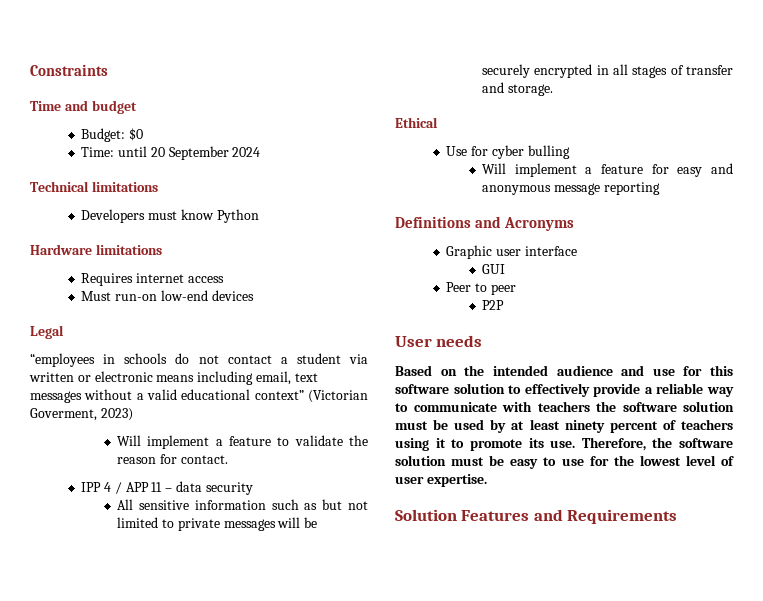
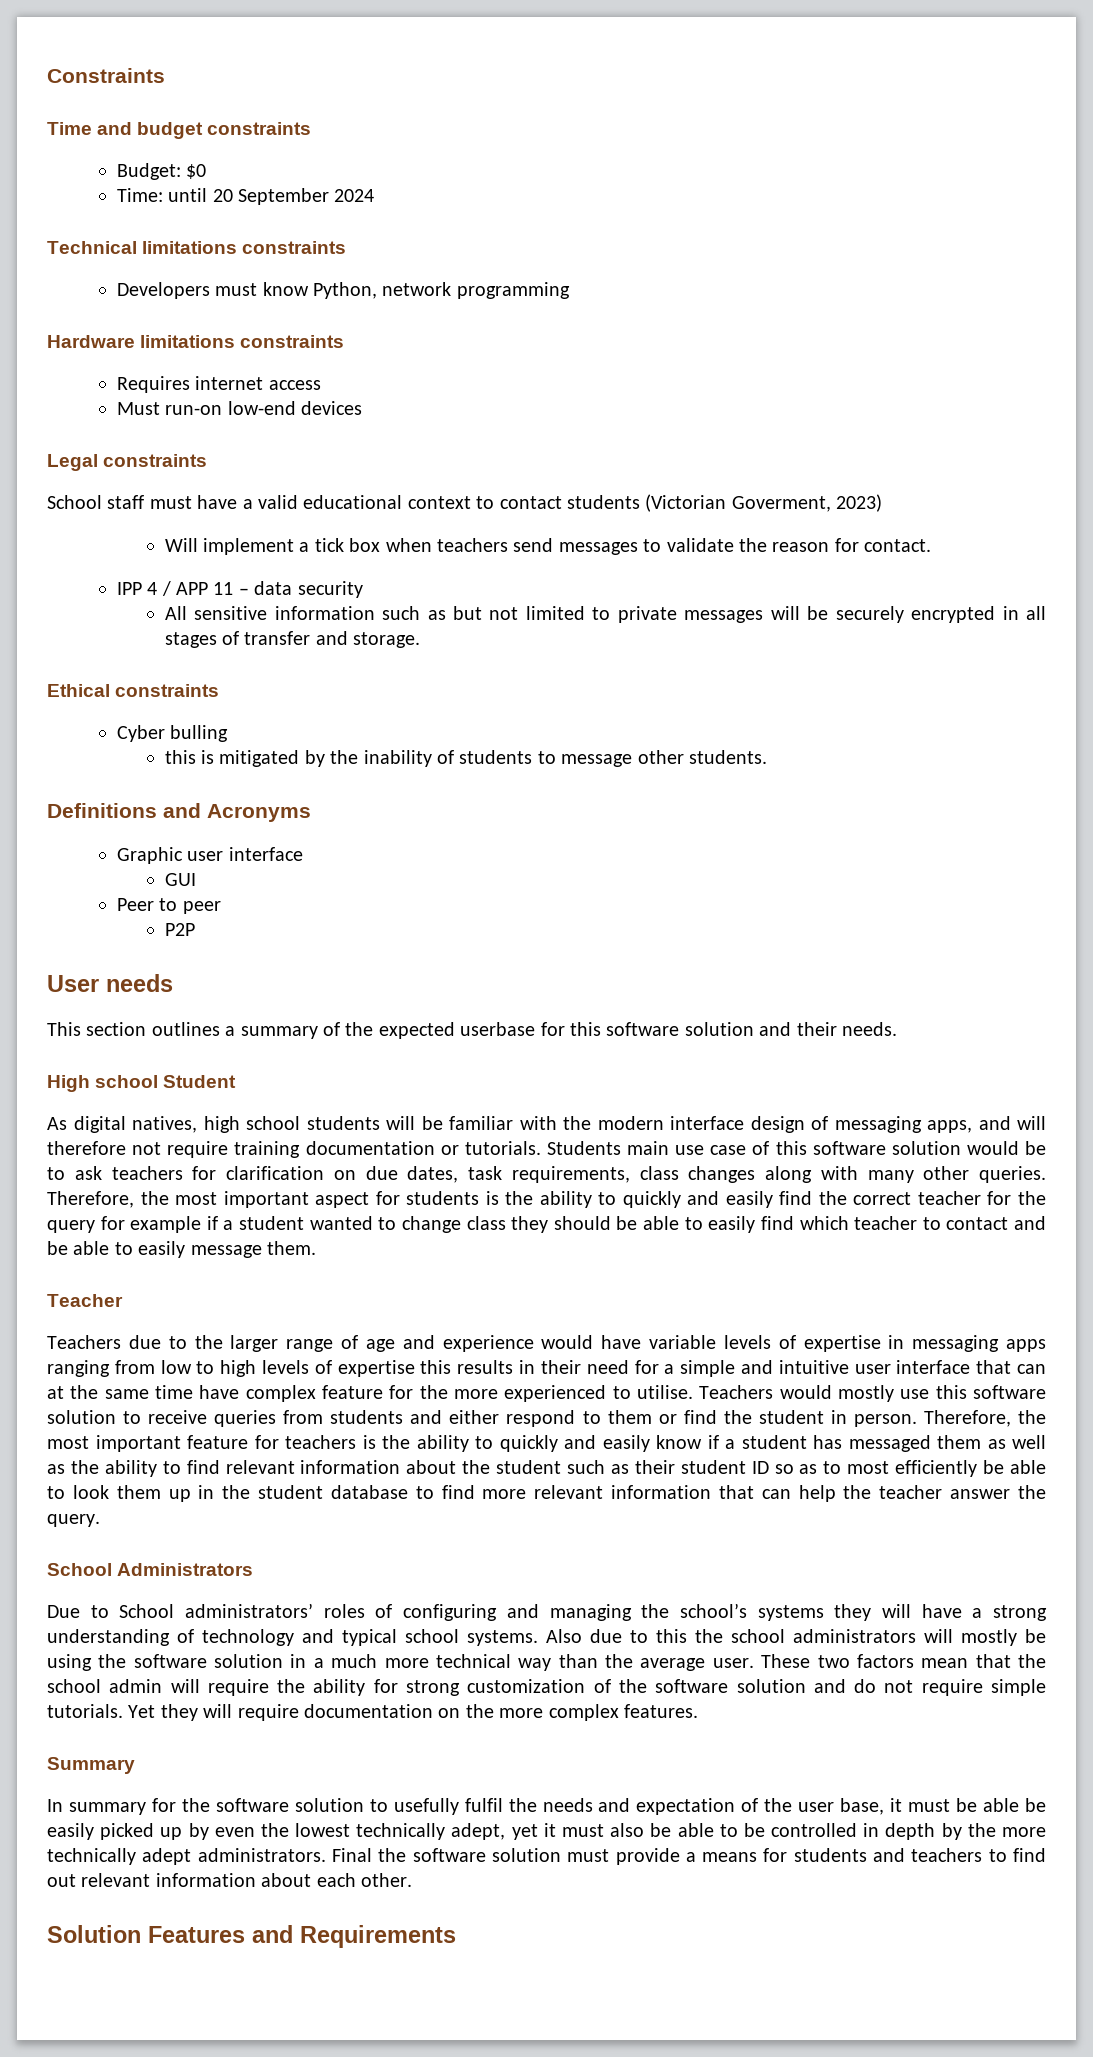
- Time and budget
+ Time and budget constraints
- Technical limitations
+ Technical limitations constraints
- Developers must know Python
+ Developers must know Python, network programming
- Hardware limitations
+ Hardware limitations constraints
- Legal
- “employees in schools do not contact a student via written or electronic means including email, text messages without a valid educational context” (Victorian Goverment, 2023)
+ Legal constraints
+ School staff must have a valid educational context to contact students (Victorian Goverment, 2023)
- Will implement a feature to validate the reason for contact.
+ Will implement a tick box when teachers send messages to validate the reason for contact.
- Ethical
- Use for cyber bulling
- Will implement a feature for easy and anonymous message reporting
+ Ethical constraints
+ Cyber bulling
+ this is mitigated by the inability of students to message other students.
- Based on the intended audience and use for this software solution to effectively provide a reliable way to communicate with teachers the software solution must be used by at least ninety percent of teachers using it to promote its use. Therefore, the software solution must be easy to use for the lowest level of user expertise.
+ This section outlines a summary of the expected userbase for this software solution and their needs.
+ High school Student
+ As digital natives, high school students will be familiar with the modern interface design of messaging apps, and will therefore not require training documentation or tutorials. Students main use case of this software solution would be to ask teachers for clarification on due dates, task requirements, class changes along with many other queries. Therefore, the most important aspect for students is the ability to quickly and easily find the correct teacher for the query for example if a student wanted to change class they should be able to easily find which teacher to contact and be able to easily message them.
+ Teacher
+ Teachers due to the larger range of age and experience would have variable levels of expertise in messaging apps ranging from low to high levels of expertise this results in their need for a simple and intuitive user interface that can at the same time have complex feature for the more experienced to utilise. Teachers would mostly use this software solution to receive queries from students and either respond to them or find the student in person. Therefore, the most important feature for teachers is the ability to quickly and easily know if a student has messaged them as well as the ability to find relevant information about the student such as their student ID so as to most efficiently be able to look them up in the student database to find more relevant information that can help the teacher answer the query.
+ School Administrators
+ Due to School administrators’ roles of configuring and managing the school’s systems they will have a strong understanding of technology and typical school systems. Also due to this the school administrators will mostly be using the software solution in a much more technical way than the average user. These two factors mean that the school admin will require the ability for strong customization of the software solution and do not require simple tutorials. Yet they will require documentation on the more complex features.
+ Summary
+ In summary for the software solution to usefully fulfil the needs and expectation of the user base, it must be able be easily picked up by even the lowest technically adept, yet it must also be able to be controlled in depth by the more technically adept administrators. Final the software solution must provide a means for students and teachers to find out relevant information about each other.

